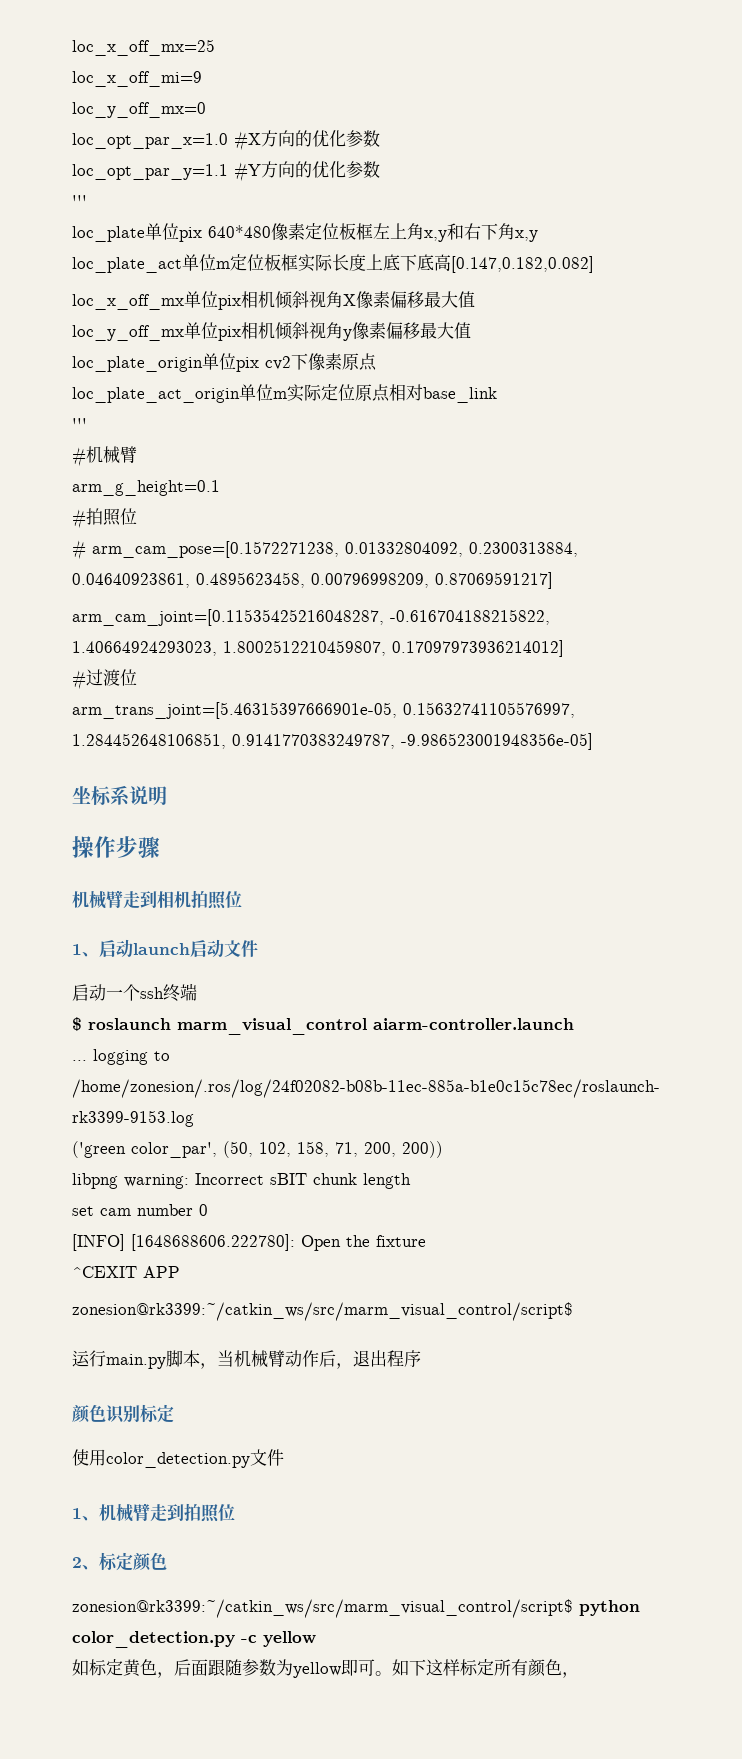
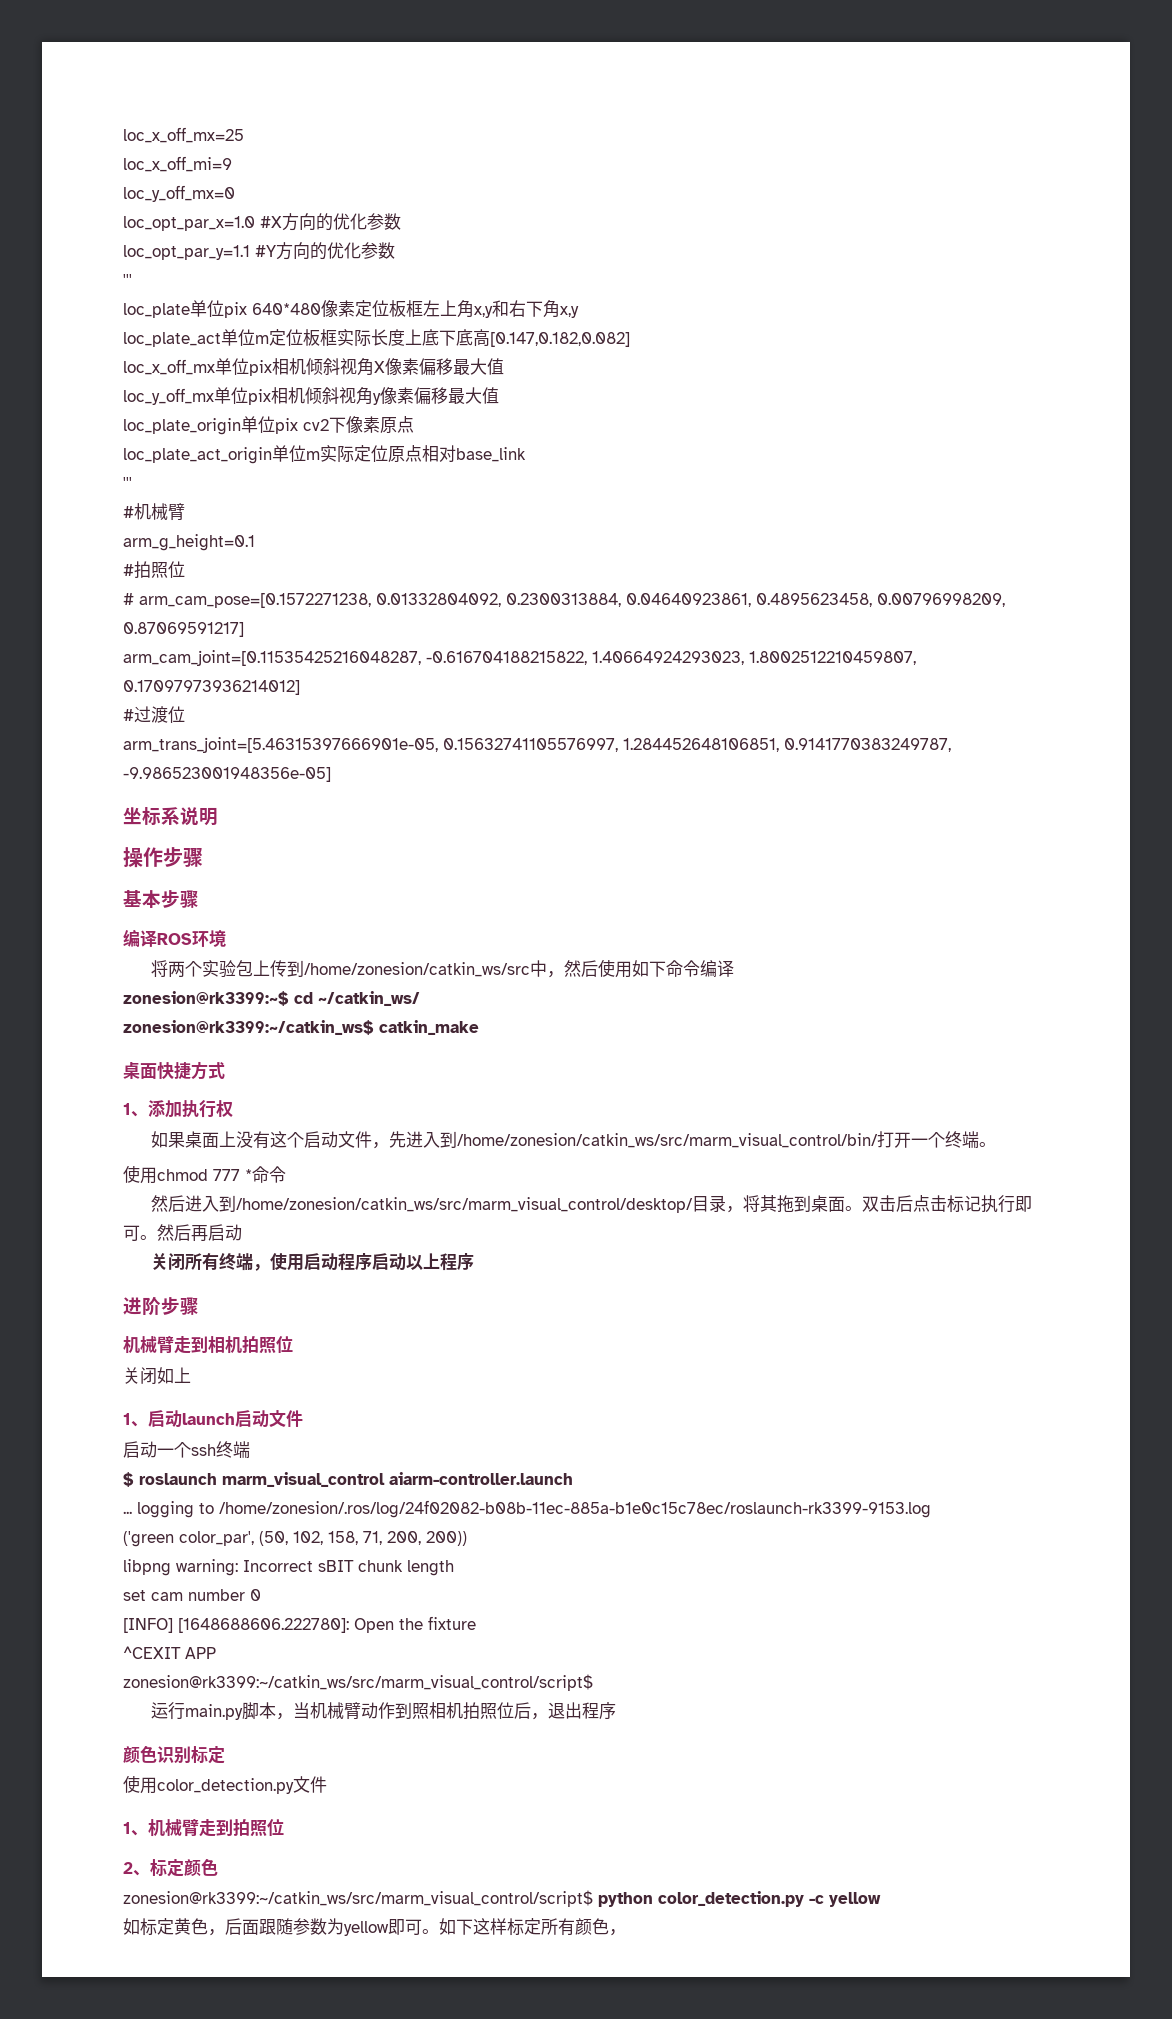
+ 基本步骤
+ 编译ROS环境
+ 将两个实验包上传到/home/zonesion/catkin_ws/src中，然后使用如下命令编译
+ zonesion@rk3399:~$ cd ~/catkin_ws/
+ zonesion@rk3399:~/catkin_ws$ catkin_make
+ 桌面快捷方式
+ 1、添加执行权
+ 如果桌面上没有这个启动文件，先进入到/home/zonesion/catkin_ws/src/marm_visual_control/bin/打开一个终端。
+ 使用chmod 777 *命令
+ 然后进入到/home/zonesion/catkin_ws/src/marm_visual_control/desktop/目录，将其拖到桌面。双击后点击标记执行即可。然后再启动
+ 关闭所有终端，使用启动程序启动以上程序
+ 进阶步骤
+ 关闭如上
- 运行main.py脚本，当机械臂动作后，退出程序
+ 运行main.py脚本，当机械臂动作到照相机拍照位后，退出程序

